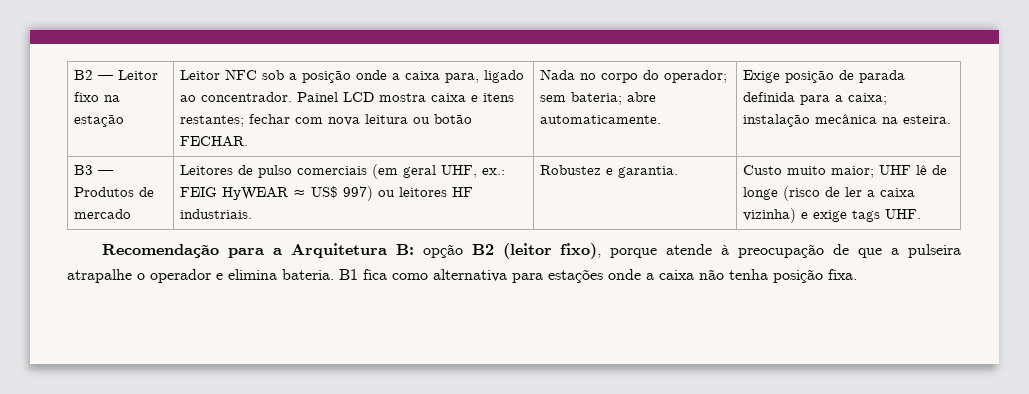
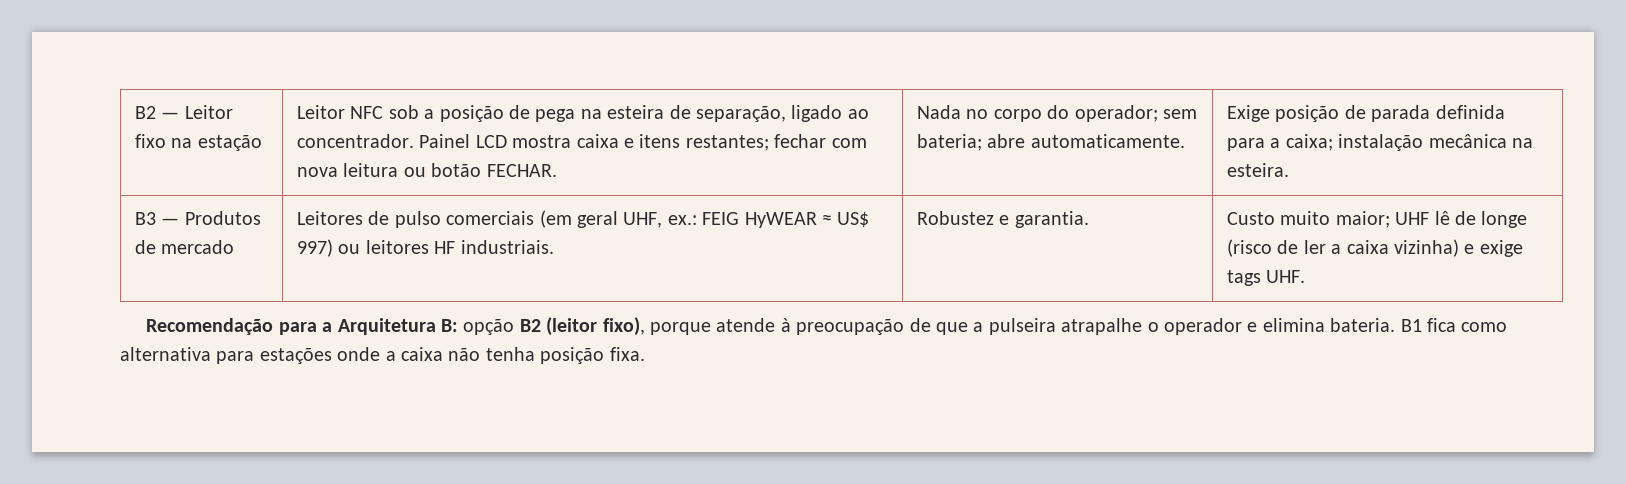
- Leitor NFC sob a posição onde a caixa para, ligado ao concentrador.
+ Leitor NFC sob a posição de pega na esteira de separação, ligado ao concentrador.

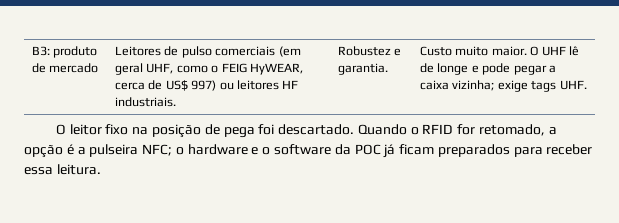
- B2 — Leitor fixo na estação | Leitor NFC sob a posição de pega na esteira de separação, ligado ao concentrador. Painel LCD mostra caixa e itens restantes; fechar com nova leitura ou botão FECHAR. | Nada no corpo do operador; sem bateria; abre automaticamente. | Exige posição de parada definida para a caixa; instalação mecânica na esteira.
- B3 — Produtos de mercado
+ B3: produto de mercado
- Leitores de pulso comerciais (em geral UHF, ex.: FEIG HyWEAR ≈ US$ 997) ou leitores HF industriais.
+ Leitores de pulso comerciais (em geral UHF, como o FEIG HyWEAR, cerca de US$ 997) ou leitores HF industriais.
- Custo muito maior; UHF lê de longe (risco de ler a caixa vizinha) e exige tags UHF.
- Recomendação para a Arquitetura B: opção B2 (leitor fixo), porque atende à preocupação de que a pulseira atrapalhe o operador e elimina bateria. B1 fica como alternativa para estações onde a caixa não tenha posição fixa.
+ Custo muito maior. O UHF lê de longe e pode pegar a caixa vizinha; exige tags UHF.
+ O leitor fixo na posição de pega foi descartado. Quando o RFID for retomado, a opção é a pulseira NFC; o hardware e o software da POC já ficam preparados para receber essa leitura.

